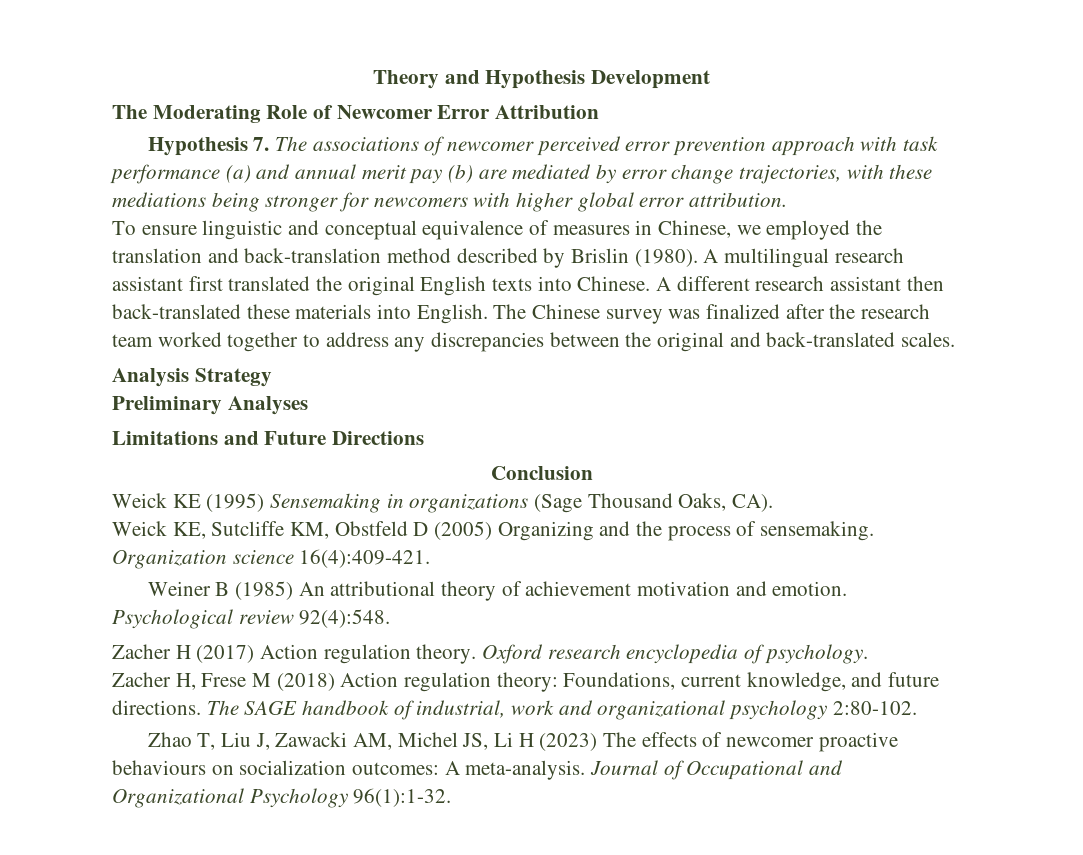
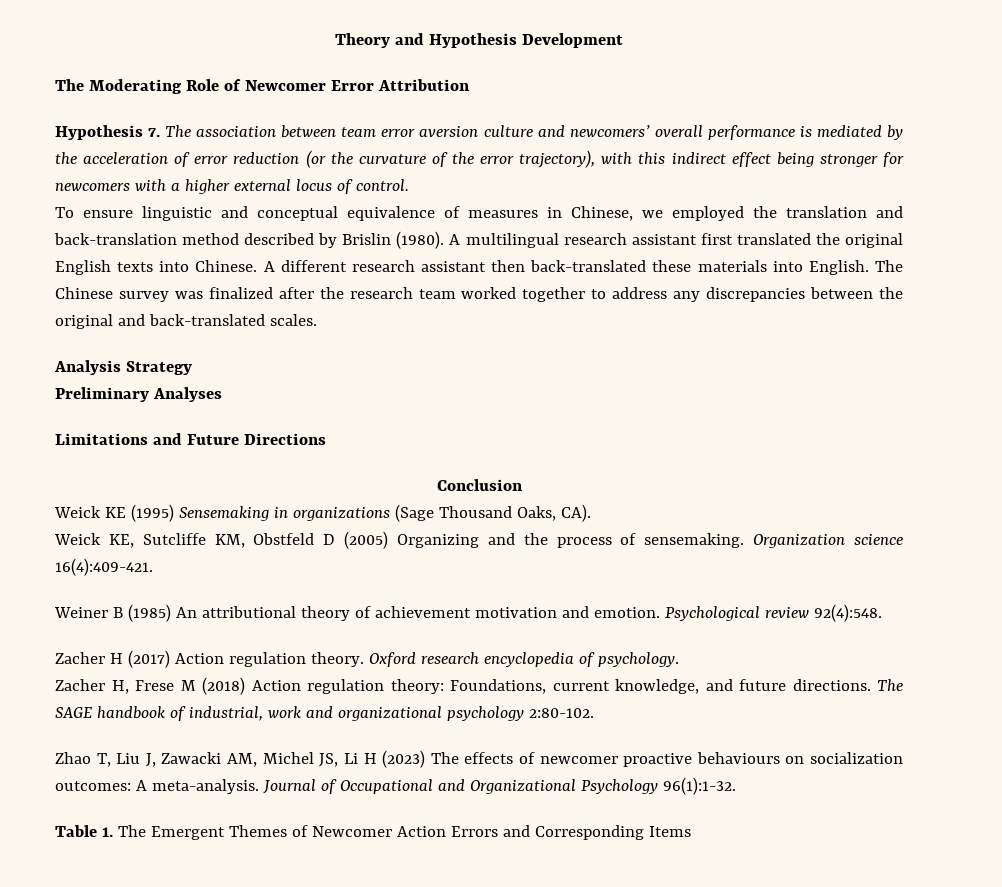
- Hypothesis 7. The associations of newcomer perceived error prevention approach with task performance (a) and annual merit pay (b) are mediated by error change trajectories, with these mediations being stronger for newcomers with higher global error attribution.
+ Hypothesis 7. The association between team error aversion culture and newcomers’ overall performance is mediated by the acceleration of error reduction (or the curvature of the error trajectory), with this indirect effect being stronger for newcomers with a higher external locus of control.
+ Table 1. The Emergent Themes of Newcomer Action Errors and Corresponding Items

